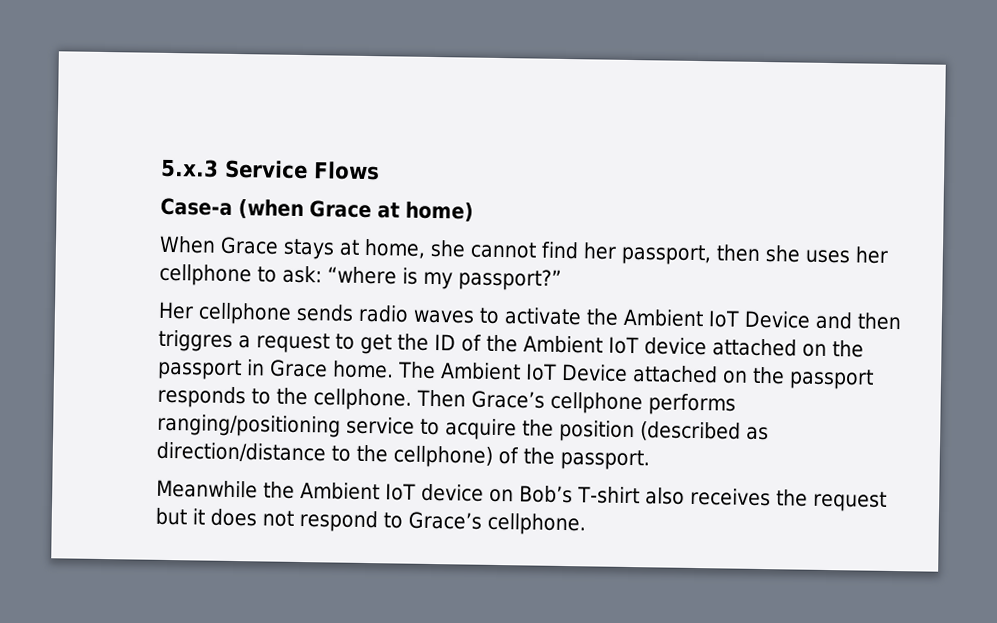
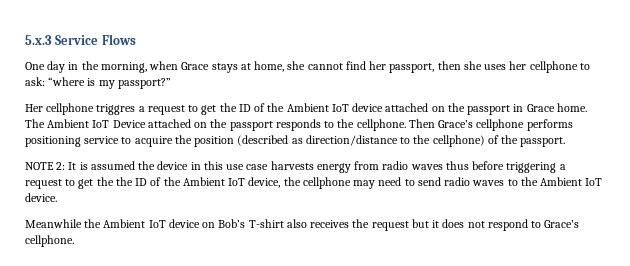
- Case-a (when Grace at home)
- When Grace stays at home, she cannot find her passport, then she uses her cellphone to ask: “where is my passport?”
+ One day in the morning, when Grace stays at home, she cannot find her passport, then she uses her cellphone to ask: “where is my passport?”
- Her cellphone sends radio waves to activate the Ambient IoT Device and then triggres a request to get the ID of the Ambient IoT device attached on the passport in Grace home.
+ Her cellphone triggres a request to get the ID of the Ambient IoT device attached on the passport in Grace home.
- Then Grace’s cellphone performs ranging/positioning service to acquire the position (described as direction/distance to the cellphone) of the passport.
+ Then Grace’s cellphone performs positioning service to acquire the position (described as direction/distance to the cellphone) of the passport.
+ NOTE 2: It is assumed the device in this use case harvests energy from radio waves thus before triggering a request to get the the ID of the Ambient IoT device, the cellphone may need to send radio waves to the Ambient IoT device.

